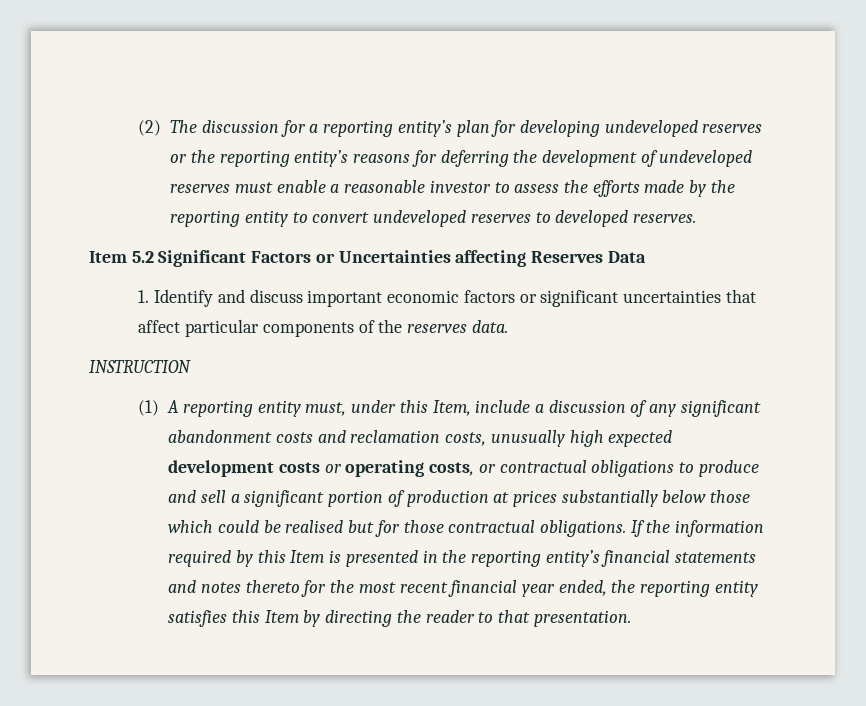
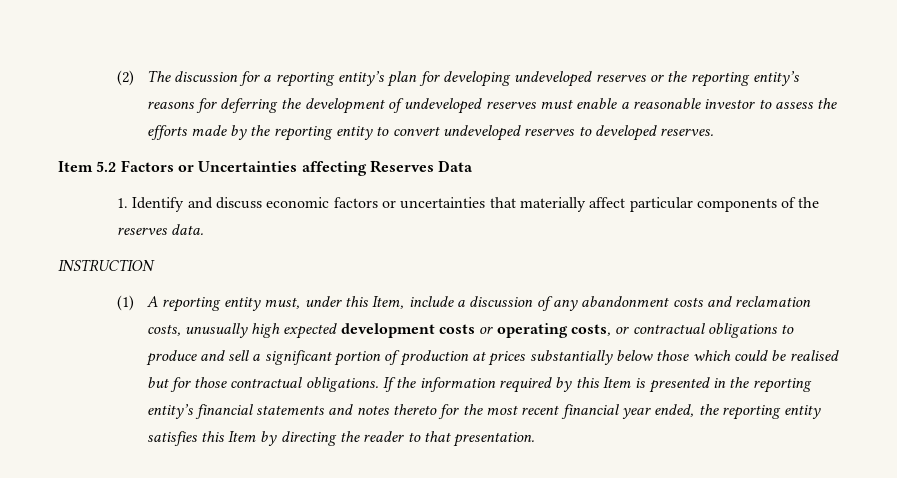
- Item 5.2 Significant Factors or Uncertainties affecting Reserves Data
+ Item 5.2 Factors or Uncertainties affecting Reserves Data
- 1. Identify and discuss important economic factors or significant uncertainties that affect particular components of the reserves data.
+ 1. Identify and discuss economic factors or uncertainties that materially affect particular components of the reserves data.
- (1) A reporting entity must, under this Item, include a discussion of any significant abandonment costs and reclamation costs, unusually high expected development costs or operating costs, or contractual obligations to produce and sell a significant portion of production at prices substantially below those which could be realised but for those contractual obligations.
+ (1) A reporting entity must, under this Item, include a discussion of any abandonment costs and reclamation costs, unusually high expected development costs or operating costs, or contractual obligations to produce and sell a significant portion of production at prices substantially below those which could be realised but for those contractual obligations.

